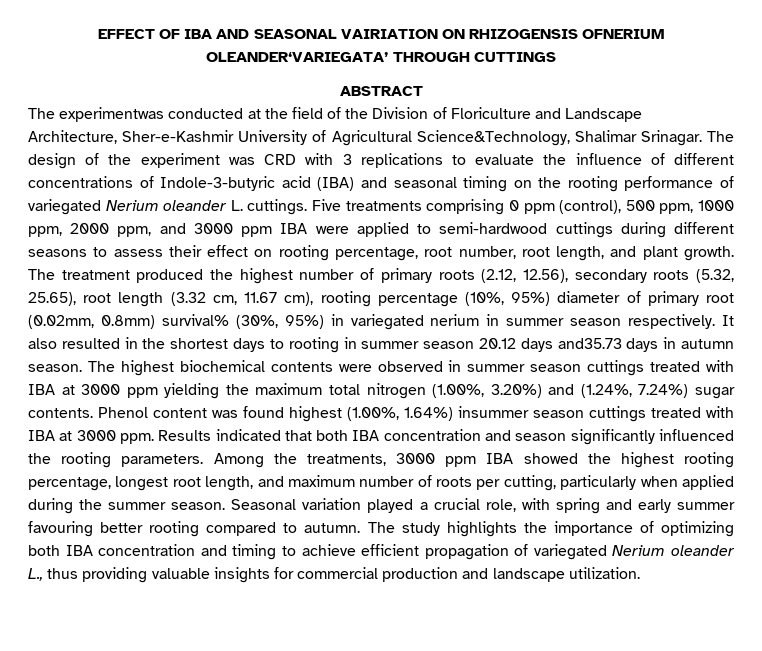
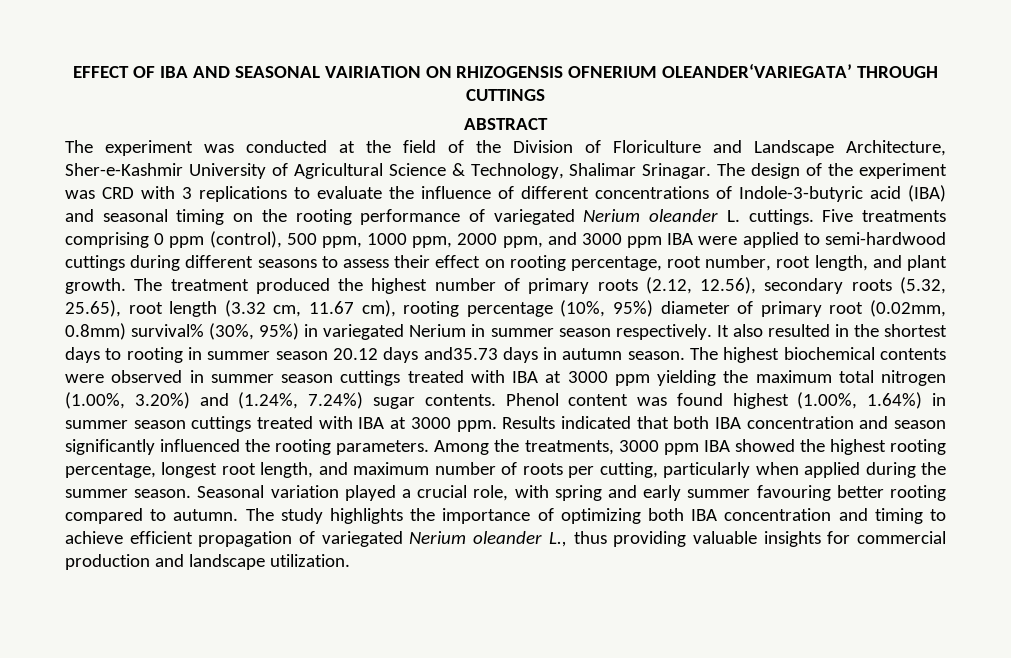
- The experimentwas conducted at the field of the Division of Floriculture and Landscape Architecture, Sher-e-Kashmir University of Agricultural Science&Technology, Shalimar Srinagar.
+ The experiment was conducted at the field of the Division of Floriculture and Landscape Architecture, Sher-e-Kashmir University of Agricultural Science & Technology, Shalimar Srinagar.
- The treatment produced the highest number of primary roots (2.12, 12.56), secondary roots (5.32, 25.65), root length (3.32 cm, 11.67 cm), rooting percentage (10%, 95%) diameter of primary root (0.02mm, 0.8mm) survival% (30%, 95%) in variegated nerium in summer season respectively.
+ The treatment produced the highest number of primary roots (2.12, 12.56), secondary roots (5.32, 25.65), root length (3.32 cm, 11.67 cm), rooting percentage (10%, 95%) diameter of primary root (0.02mm, 0.8mm) survival% (30%, 95%) in variegated Nerium in summer season respectively.
- Phenol content was found highest (1.00%, 1.64%) insummer season cuttings treated with IBA at 3000 ppm.
+ Phenol content was found highest (1.00%, 1.64%) in summer season cuttings treated with IBA at 3000 ppm.

